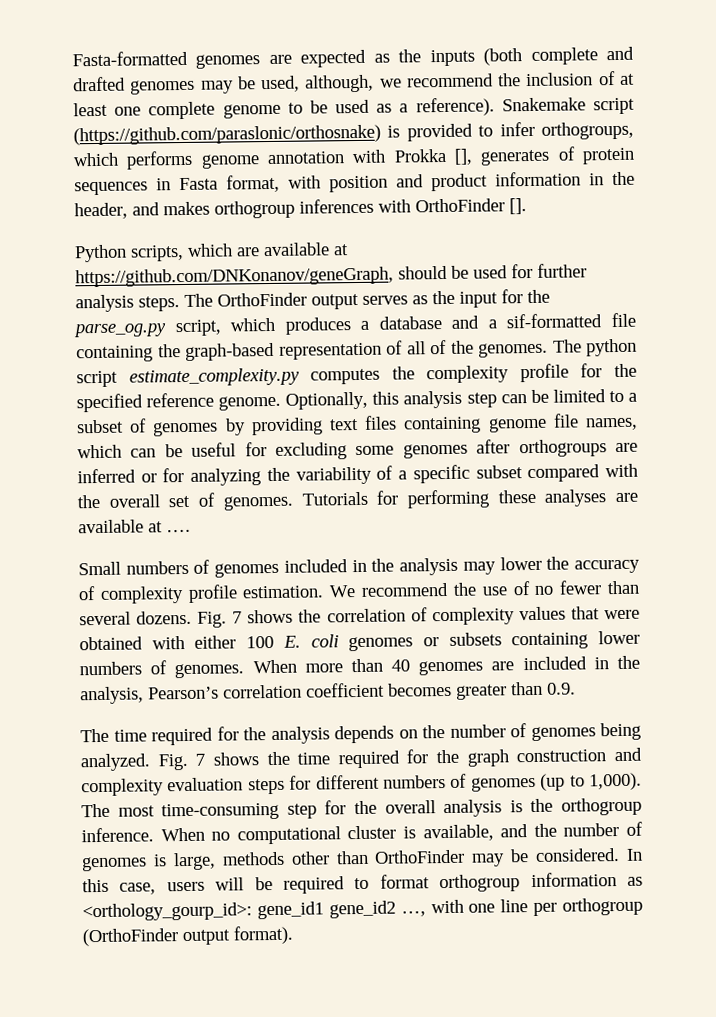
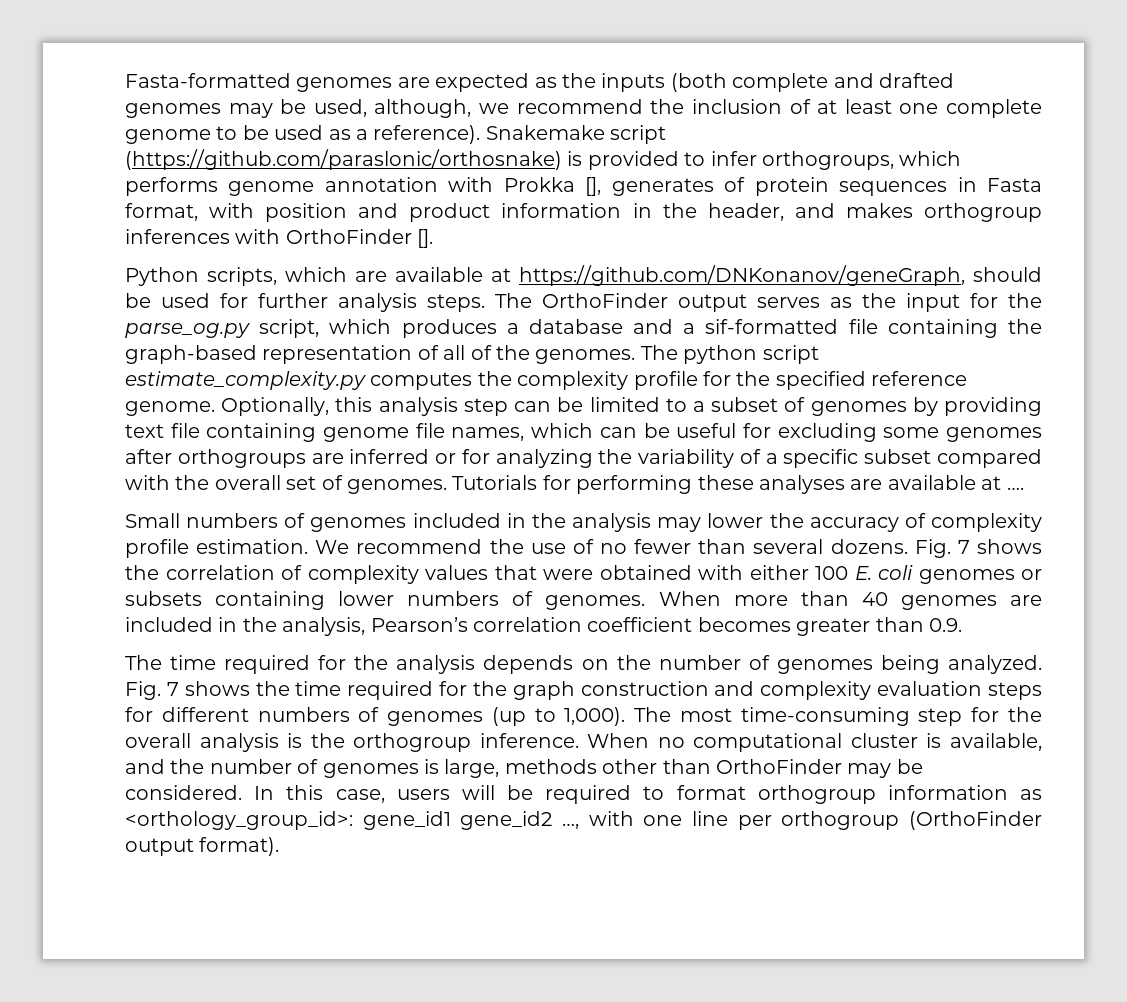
- Optionally, this analysis step can be limited to a subset of genomes by providing text files containing genome file names, which can be useful for excluding some genomes after orthogroups are inferred or for analyzing the variability of a specific subset compared with the overall set of genomes.
+ Optionally, this analysis step can be limited to a subset of genomes by providing text file containing genome file names, which can be useful for excluding some genomes after orthogroups are inferred or for analyzing the variability of a specific subset compared with the overall set of genomes.
- In this case, users will be required to format orthogroup information as <orthology_gourp_id>: gene_id1 gene_id2 …, with one line per orthogroup (OrthoFinder output format).
+ In this case, users will be required to format orthogroup information as <orthology_group_id>: gene_id1 gene_id2 …, with one line per orthogroup (OrthoFinder output format).

